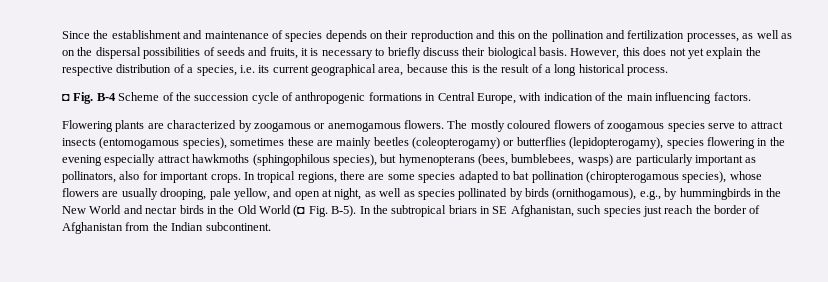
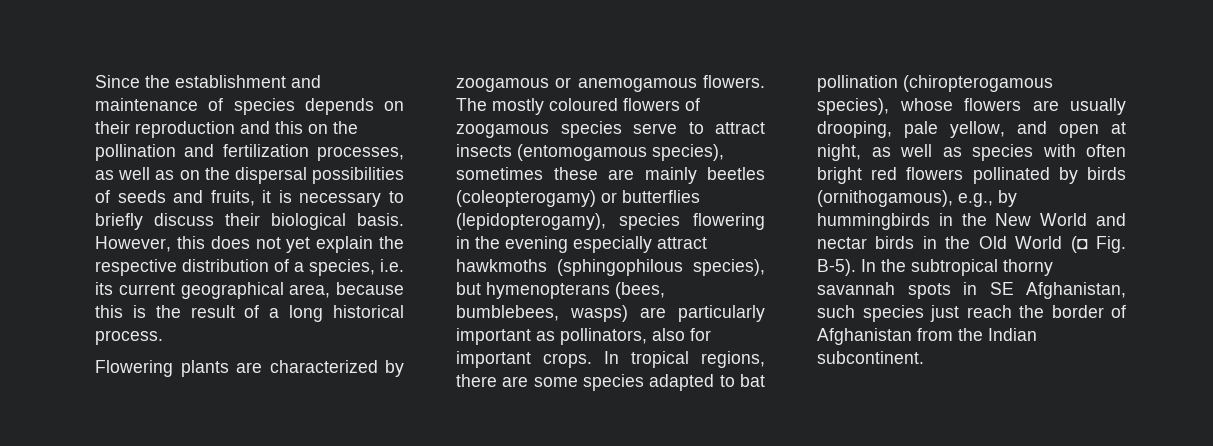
- ◘ Fig. B-4 Scheme of the succession cycle of anthropogenic formations in Central Europe, with indication of the main influencing factors.
- In tropical regions, there are some species adapted to bat pollination (chiropterogamous species), whose flowers are usually drooping, pale yellow, and open at night, as well as species pollinated by birds (ornithogamous), e.g., by hummingbirds in the New World and nectar birds in the Old World (◘ Fig. B-5).
+ In tropical regions, there are some species adapted to bat pollination (chiropterogamous species), whose flowers are usually drooping, pale yellow, and open at night, as well as species with often bright red flowers pollinated by birds (ornithogamous), e.g., by hummingbirds in the New World and nectar birds in the Old World (◘ Fig. B-5).
- In the subtropical briars in SE Afghanistan, such species just reach the border of Afghanistan from the Indian subcontinent.
+ In the subtropical thorny savannah spots in SE Afghanistan, such species just reach the border of Afghanistan from the Indian subcontinent.

